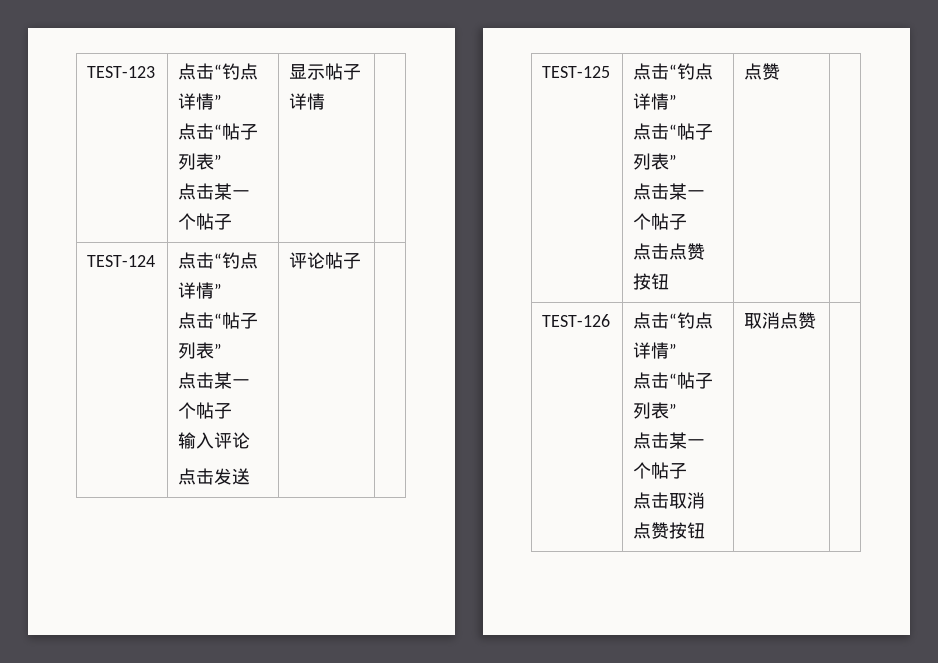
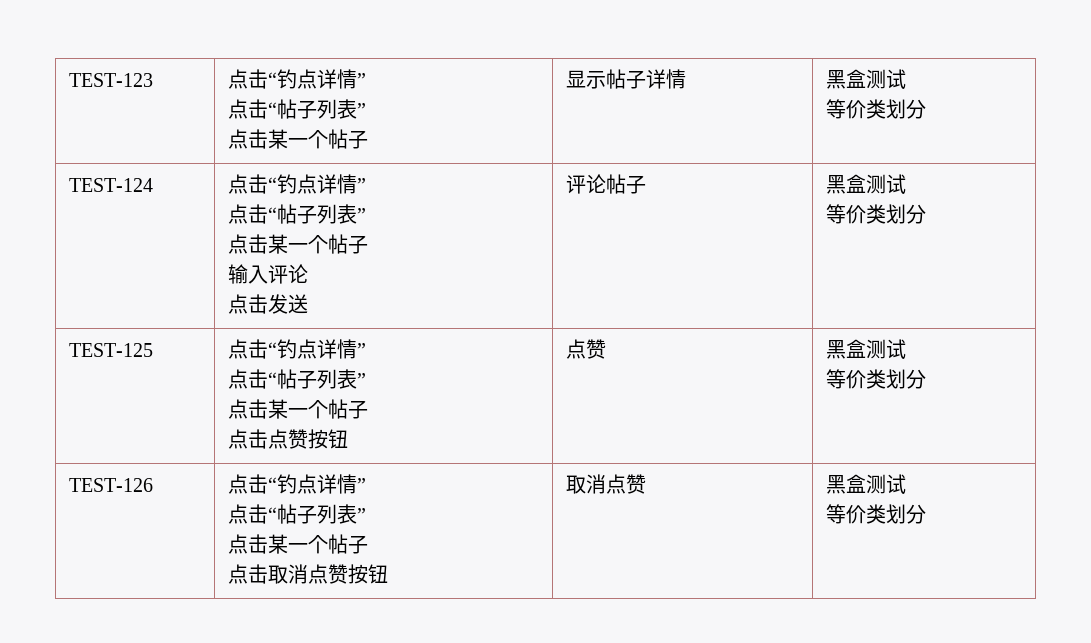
  TEST-123 | 点击“钓点详情”
  点击“帖子列表”
- 点击某一个帖子 | 显示帖子详情 |
+ 点击某一个帖子 | 显示帖子详情 | 黑盒测试
+ 等价类划分
  TEST-124 | 点击“钓点详情”
  点击“帖子列表”
  点击某一个帖子
  输入评论
- 点击发送 | 评论帖子 |
+ 点击发送 | 评论帖子 | 黑盒测试
+ 等价类划分
  TEST-125 | 点击“钓点详情”
  点击“帖子列表”
  点击某一个帖子
- 点击点赞按钮 | 点赞 |
+ 点击点赞按钮 | 点赞 | 黑盒测试
+ 等价类划分
  TEST-126 | 点击“钓点详情”
  点击“帖子列表”
  点击某一个帖子
- 点击取消点赞按钮 | 取消点赞 |
+ 点击取消点赞按钮 | 取消点赞 | 黑盒测试
+ 等价类划分

